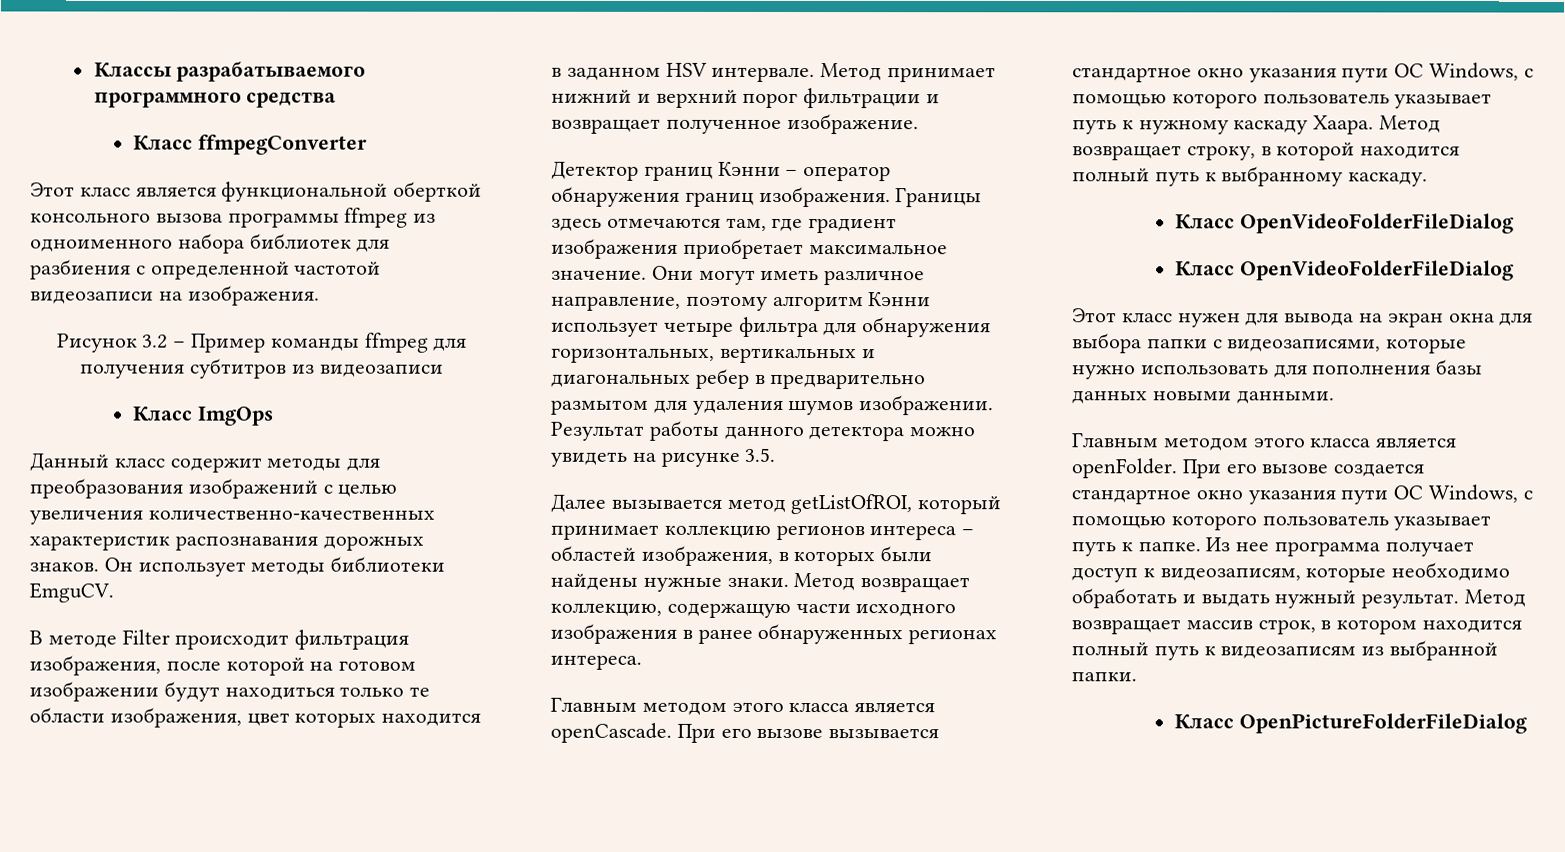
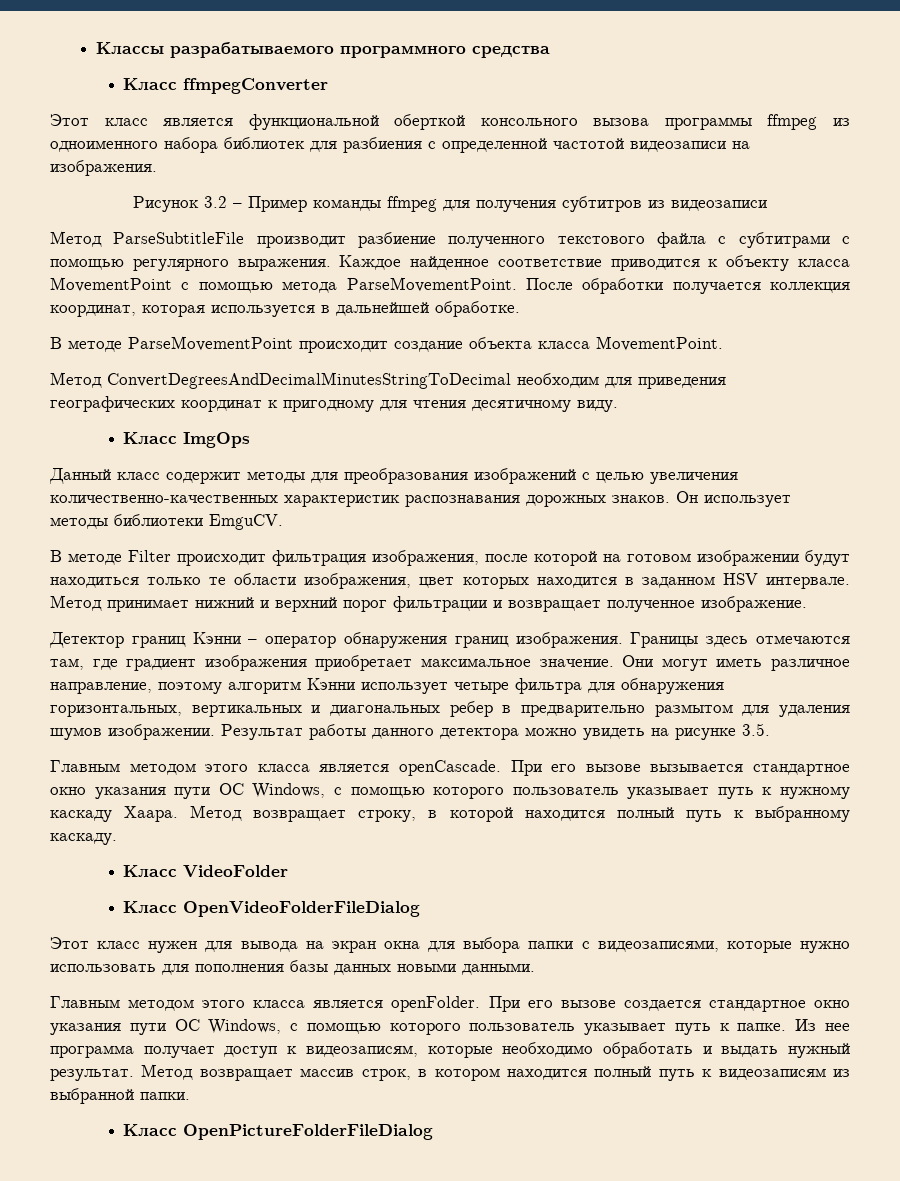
+ Метод ParseSubtitleFile производит разбиение полученного текстового файла с субтитрами с помощью регулярного выражения. Каждое найденное соответствие приводится к объекту класса MovementPoint с помощью метода ParseMovementPoint. После обработки получается коллекция координат, которая используется в дальнейшей обработке.
+ В методе ParseMovementPoint происходит создание объекта класса MovementPoint.
+ Метод ConvertDegreesAndDecimalMinutesStringToDecimal необходим для приведения географических координат к пригодному для чтения десятичному виду.
- Далее вызывается метод getListOfROI, который принимает коллекцию регионов интереса – областей изображения, в которых были найдены нужные знаки. Метод возвращает коллекцию, содержащую части исходного изображения в ранее обнаруженных регионах интереса.
  Метод возвращает строку, в которой находится полный путь к выбранному каскаду.
- Класс OpenVideoFolderFileDialog
+ Класс VideoFolder

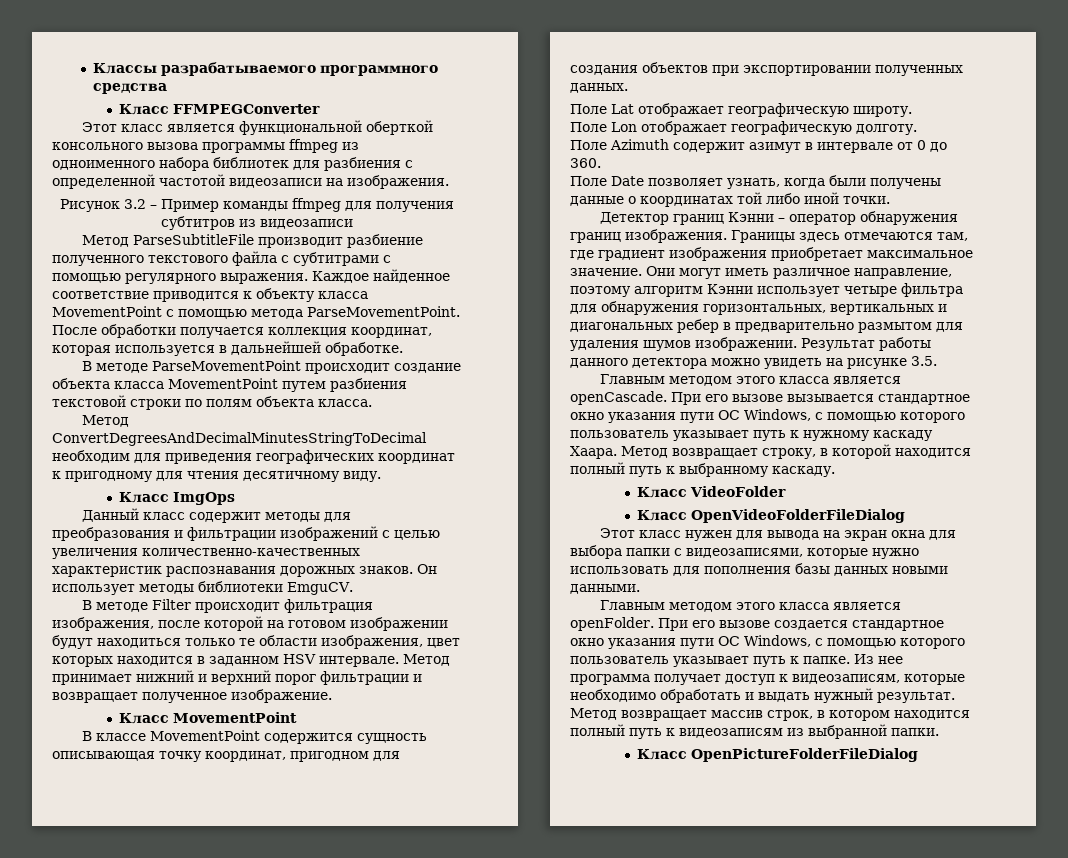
- Класс ffmpegConverter
+ Класс FFMPEGConverter
- В методе ParseMovementPoint происходит создание объекта класса MovementPoint.
+ В методе ParseMovementPoint происходит создание объекта класса MovementPoint путем разбиения текстовой строки по полям объекта класса.
- Данный класс содержит методы для преобразования изображений с целью увеличения количественно-качественных характеристик распознавания дорожных знаков.
+ Данный класс содержит методы для преобразования и фильтрации изображений с целью увеличения количественно-качественных характеристик распознавания дорожных знаков.
+ Класс MovementPoint
+ В классе MovementPoint содержится сущность описывающая точку координат, пригодном для создания объектов при экспортировании полученных данных.
+ Поле Lat отображает географическую широту.
+ Поле Lon отображает географическую долготу.
+ Поле Azimuth содержит азимут в интервале от 0 до 360.
+ Поле Date позволяет узнать, когда были получены данные о координатах той либо иной точки.

